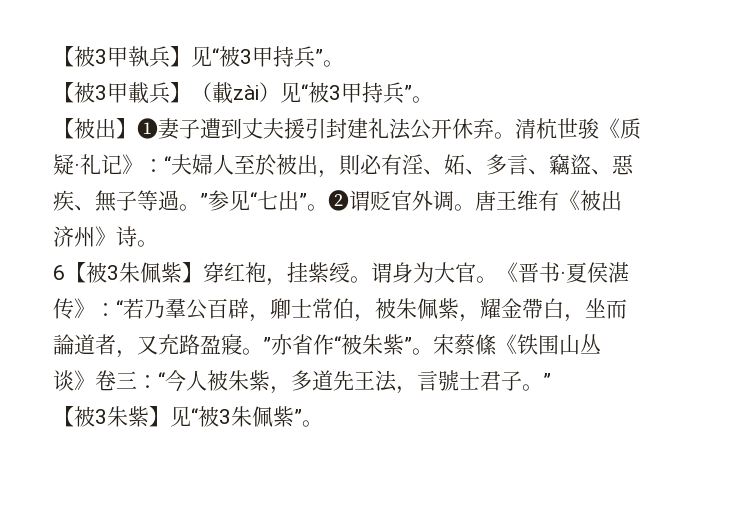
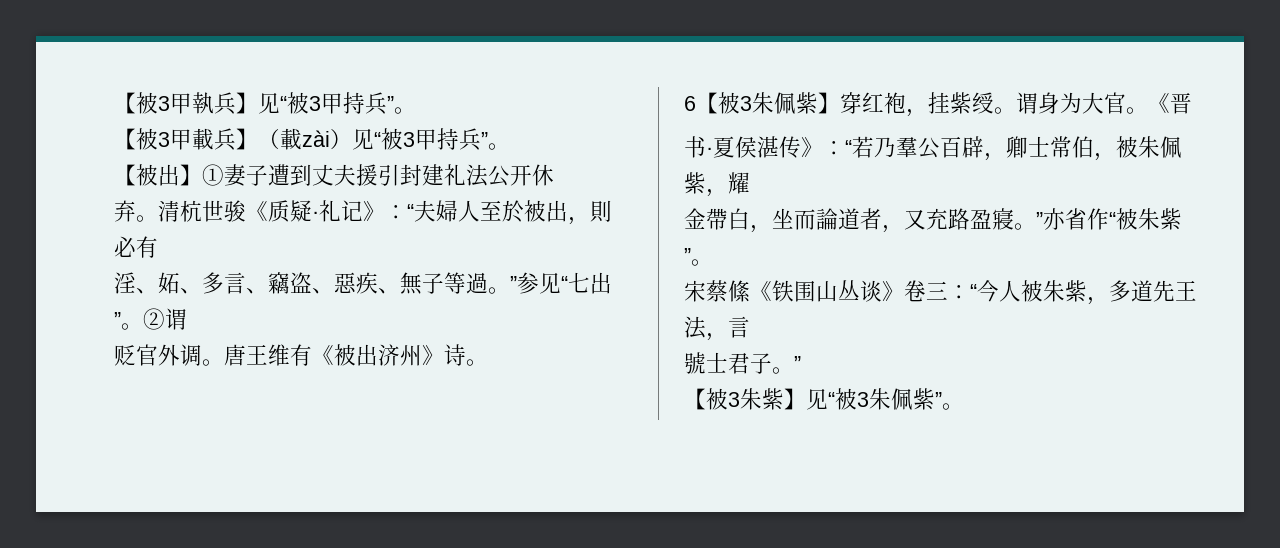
- 【被出】❶妻子遭到丈夫援引封建礼法公开休弃。
+ 【被出】①妻子遭到丈夫援引封建礼法公开休
+ 弃。
- 清杭世骏《质疑·礼记》：“夫婦人至於被出，則必有淫、妬、多言、竊盜、惡疾、無子等過。”参见“七出”。
+ 清杭世骏《质疑·礼记》：“夫婦人至於被出，則必有
+ 淫、妬、多言、竊盗、惡疾、無子等過。”参见“七出”。
- ❷谓贬官外调。
+ ②谓
+ 贬官外调。
- 《晋书·夏侯湛传》：“若乃羣公百辟，卿士常伯，被朱佩紫，耀金帶白，坐而論道者，又充路盈寢。”亦省作“被朱紫”。宋蔡絛《铁围山丛谈》卷三：“今人被朱紫，多道先王法，言號士君子。”
+ 《晋
+ 书·夏侯湛传》：“若乃羣公百辟，卿士常伯，被朱佩紫，耀
+ 金帶白，坐而論道者，又充路盈寢。”亦省作“被朱紫”。
+ 宋蔡絛《铁围山丛谈》卷三：“今人被朱紫，多道先王法，言
+ 號士君子。”

